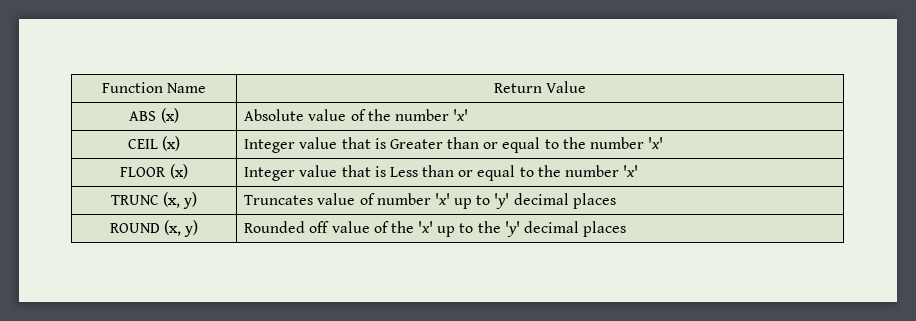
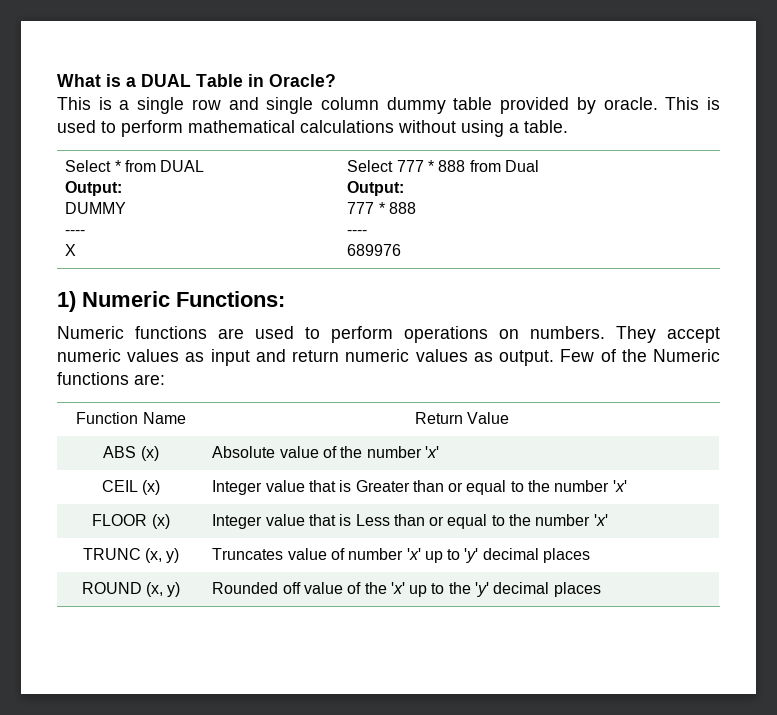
+ What is a DUAL Table in Oracle?
+ This is a single row and single column dummy table provided by oracle. This is used to perform mathematical calculations without using a table.
+ Select * from DUAL
+ Output:
+ DUMMY
+ ----
+ X | Select 777 * 888 from Dual
+ Output:
+ 777 * 888
+ ----
+ 689976
+ 1) Numeric Functions:
+ Numeric functions are used to perform operations on numbers. They accept numeric values as input and return numeric values as output. Few of the Numeric functions are:

